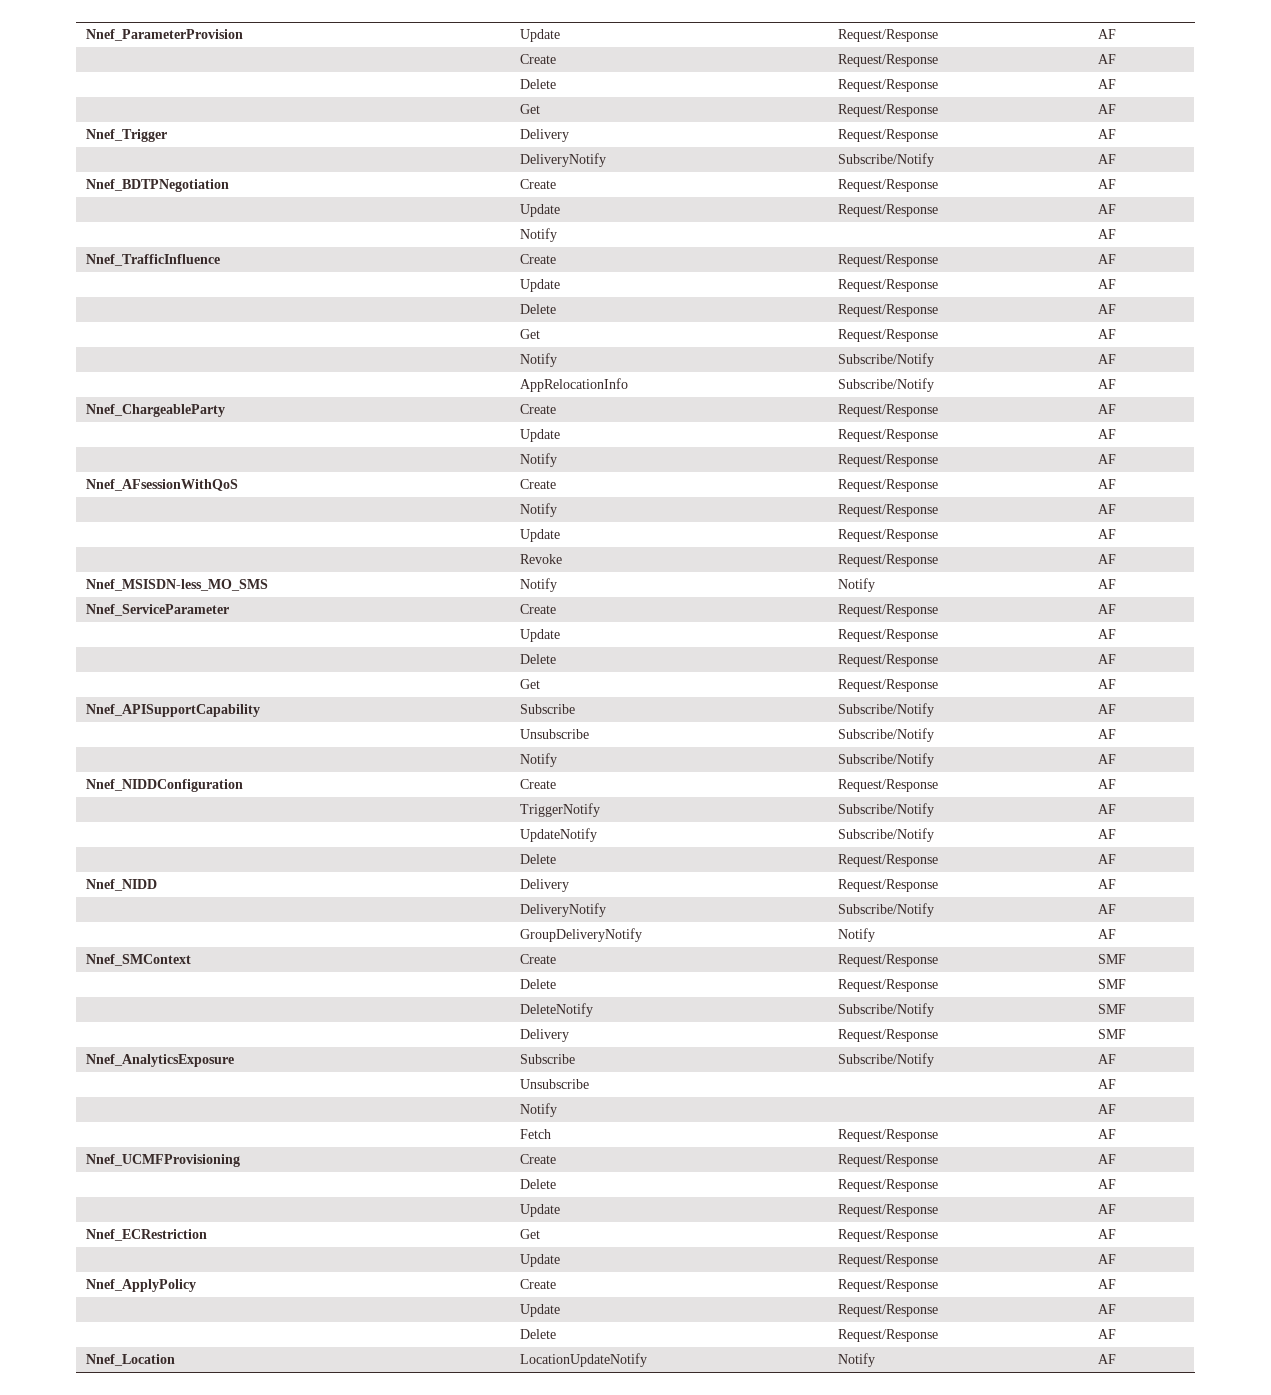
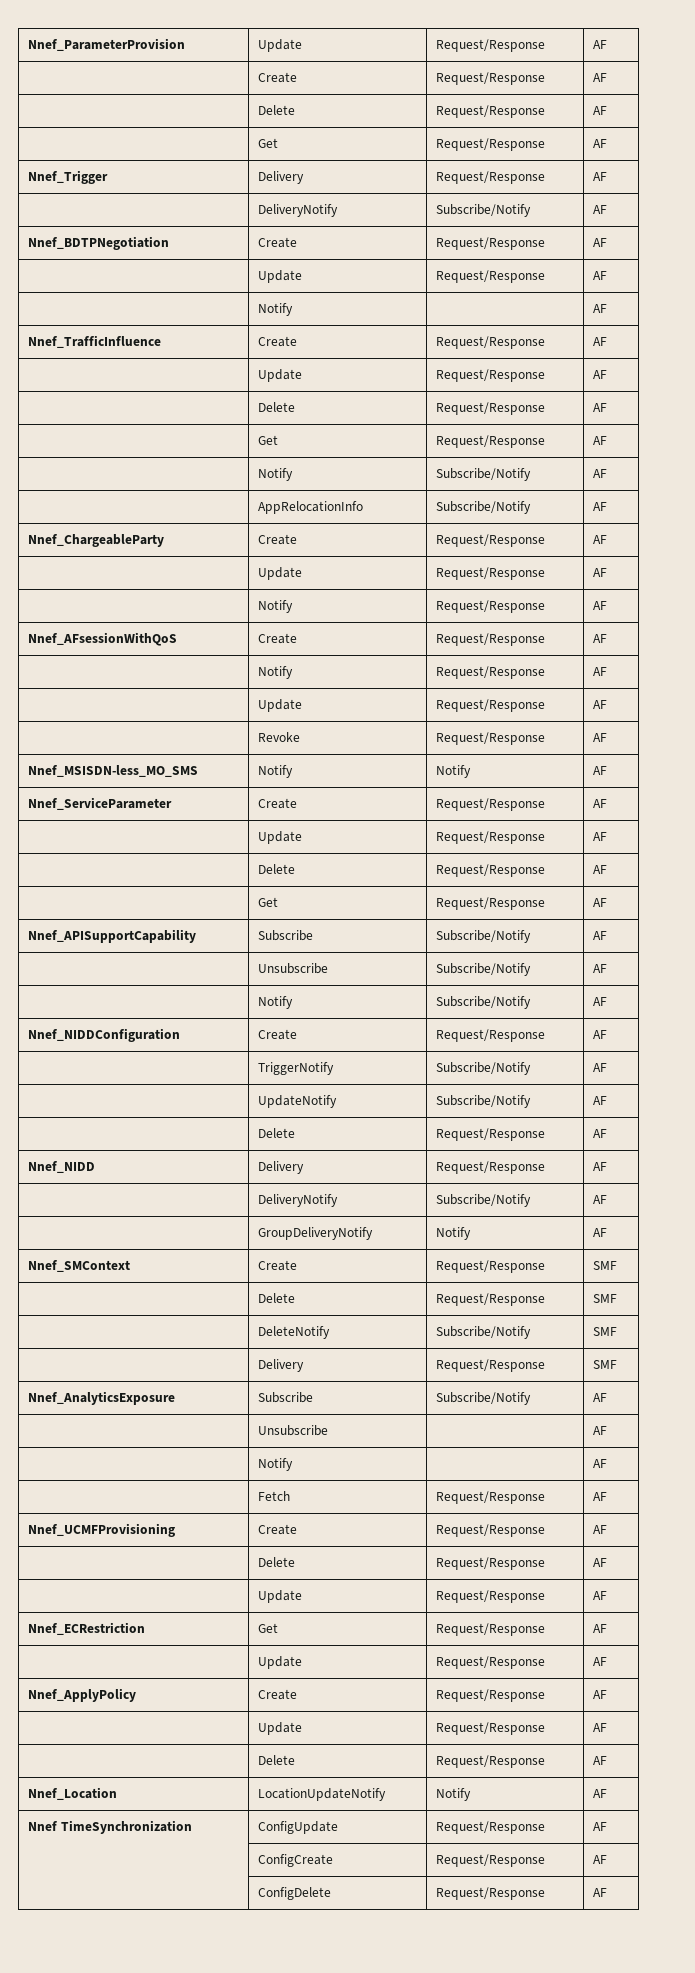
+ Nnef TimeSynchronization | ConfigUpdate | Request/Response | AF
+ | ConfigCreate | Request/Response | AF
+ | ConfigDelete | Request/Response | AF

